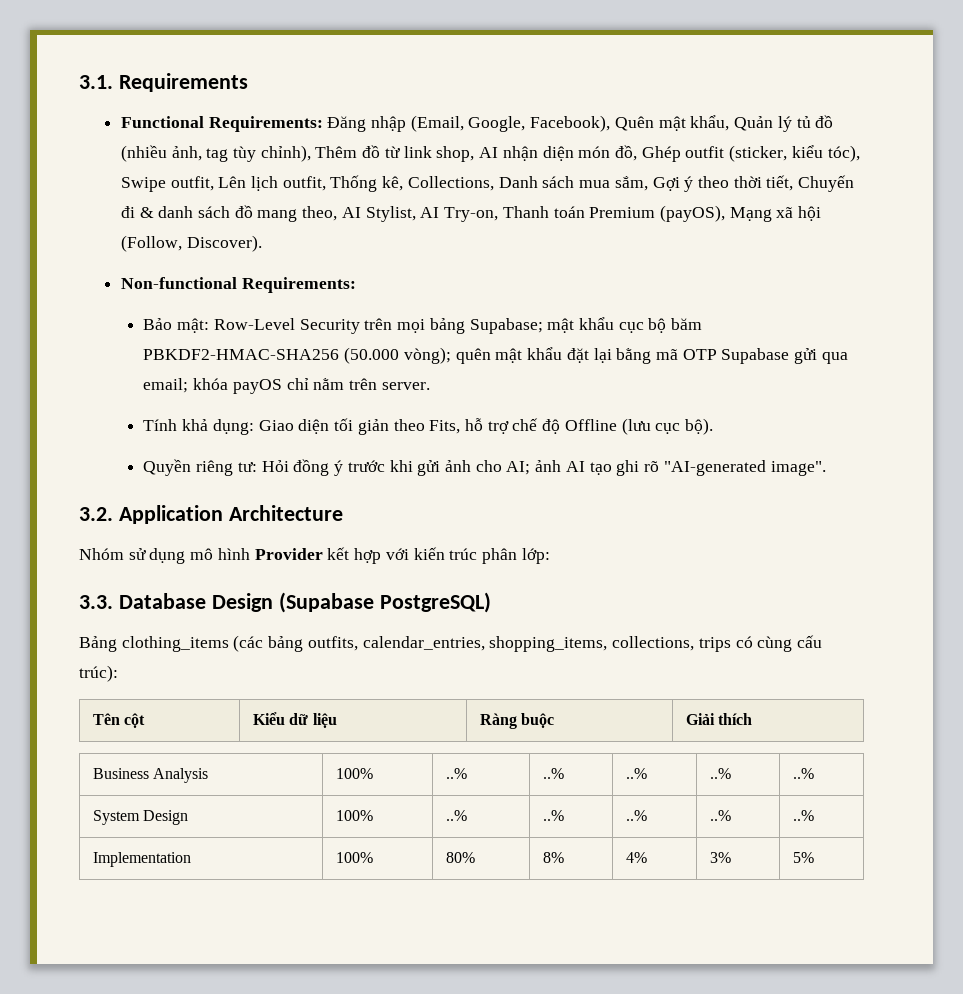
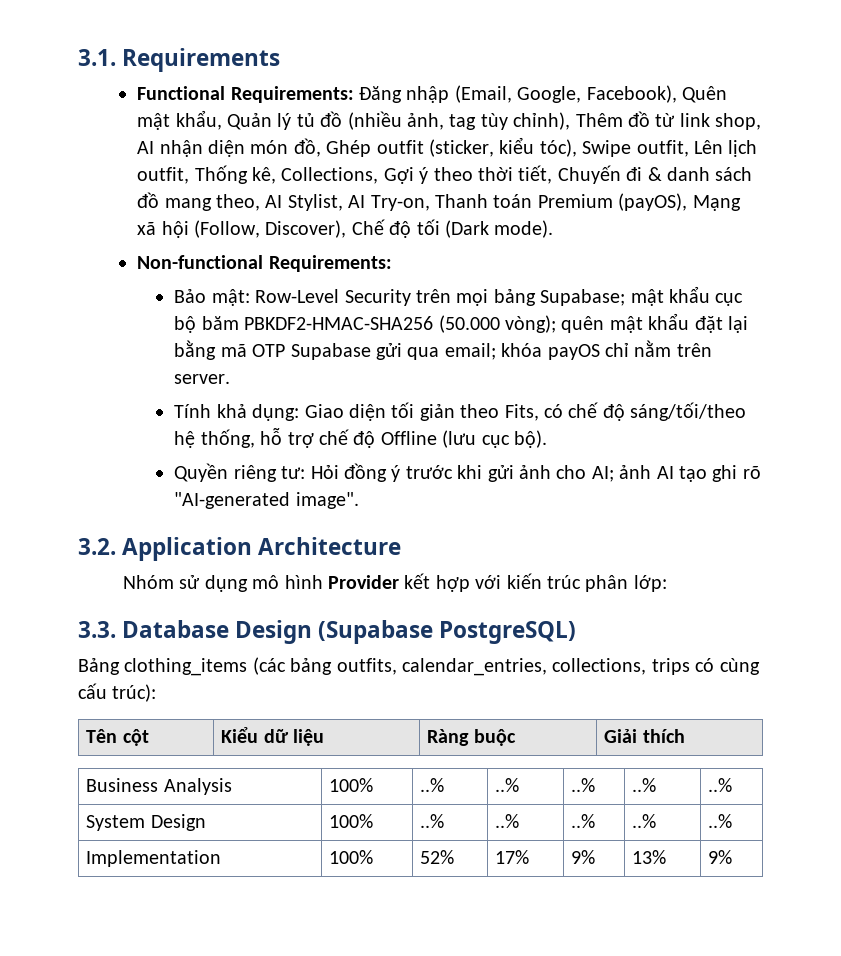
- Đăng nhập (Email, Google, Facebook), Quên mật khẩu, Quản lý tủ đồ (nhiều ảnh, tag tùy chỉnh), Thêm đồ từ link shop, AI nhận diện món đồ, Ghép outfit (sticker, kiểu tóc), Swipe outfit, Lên lịch outfit, Thống kê, Collections, Danh sách mua sắm, Gợi ý theo thời tiết, Chuyến đi & danh sách đồ mang theo, AI Stylist, AI Try-on, Thanh toán Premium (payOS), Mạng xã hội (Follow, Discover).
+ Đăng nhập (Email, Google, Facebook), Quên mật khẩu, Quản lý tủ đồ (nhiều ảnh, tag tùy chỉnh), Thêm đồ từ link shop, AI nhận diện món đồ, Ghép outfit (sticker, kiểu tóc), Swipe outfit, Lên lịch outfit, Thống kê, Collections, Gợi ý theo thời tiết, Chuyến đi & danh sách đồ mang theo, AI Stylist, AI Try-on, Thanh toán Premium (payOS), Mạng xã hội (Follow, Discover), Chế độ tối (Dark mode).
- Tính khả dụng: Giao diện tối giản theo Fits, hỗ trợ chế độ Offline (lưu cục bộ).
+ Tính khả dụng: Giao diện tối giản theo Fits, có chế độ sáng/tối/theo hệ thống, hỗ trợ chế độ Offline (lưu cục bộ).
- Bảng clothing_items (các bảng outfits, calendar_entries, shopping_items, collections, trips có cùng cấu trúc):
+ Bảng clothing_items (các bảng outfits, calendar_entries, collections, trips có cùng cấu trúc):
- Implementation | 100% | 80% | 8% | 4% | 3% | 5%
+ Implementation | 100% | 52% | 17% | 9% | 13% | 9%

